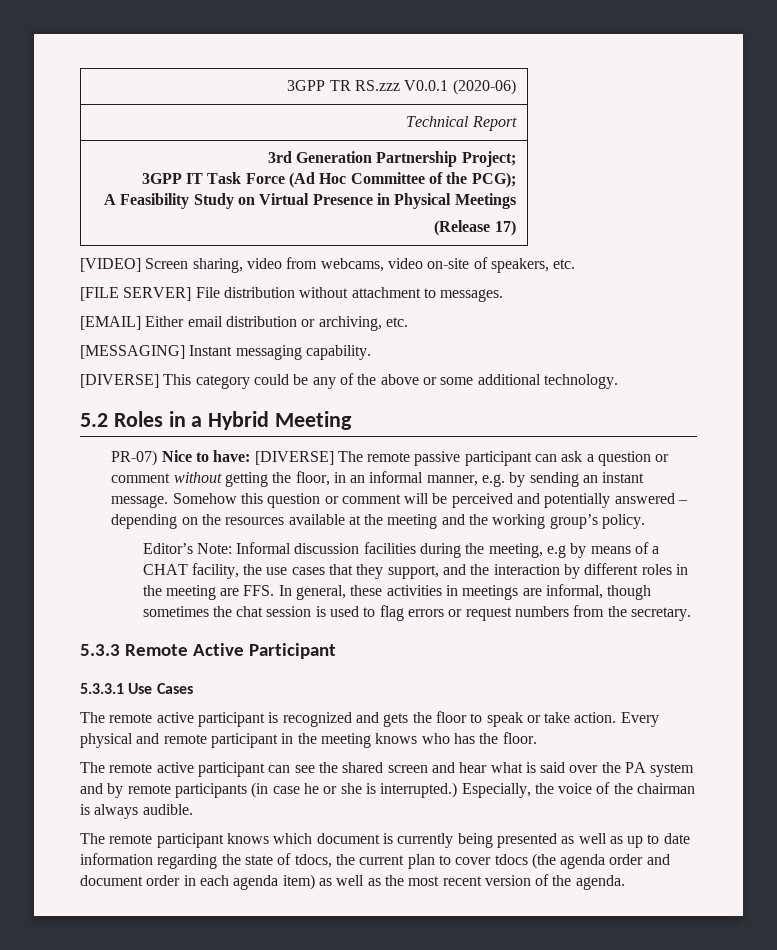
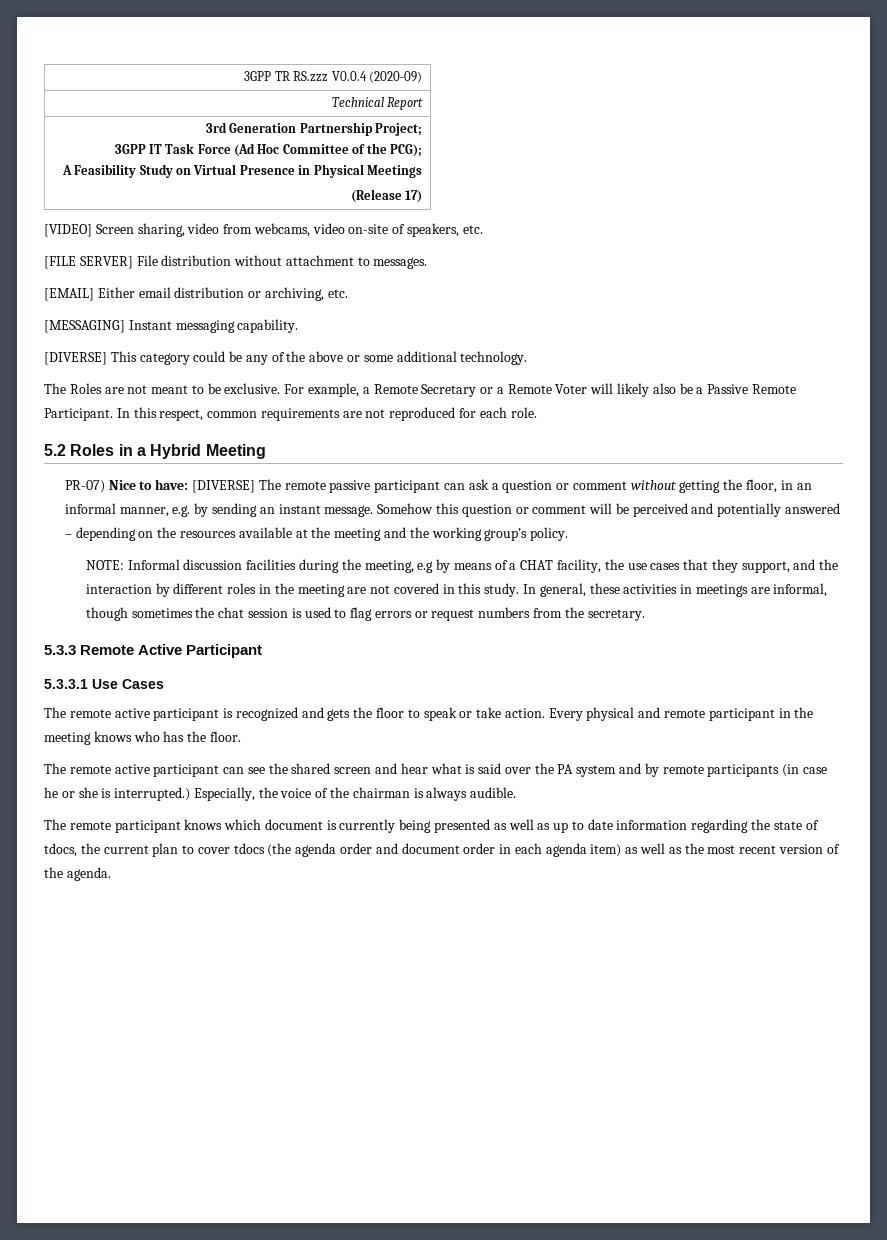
- 3GPP TR RS.zzz V0.0.1 (2020-06)
+ 3GPP TR RS.zzz V0.0.4 (2020-09)
+ The Roles are not meant to be exclusive. For example, a Remote Secretary or a Remote Voter will likely also be a Passive Remote Participant. In this respect, common requirements are not reproduced for each role.
- Editor’s Note: Informal discussion facilities during the meeting, e.g by means of a CHAT facility, the use cases that they support, and the interaction by different roles in the meeting are FFS. In general, these activities in meetings are informal, though sometimes the chat session is used to flag errors or request numbers from the secretary.
+ NOTE: Informal discussion facilities during the meeting, e.g by means of a CHAT facility, the use cases that they support, and the interaction by different roles in the meeting are not covered in this study. In general, these activities in meetings are informal, though sometimes the chat session is used to flag errors or request numbers from the secretary.

